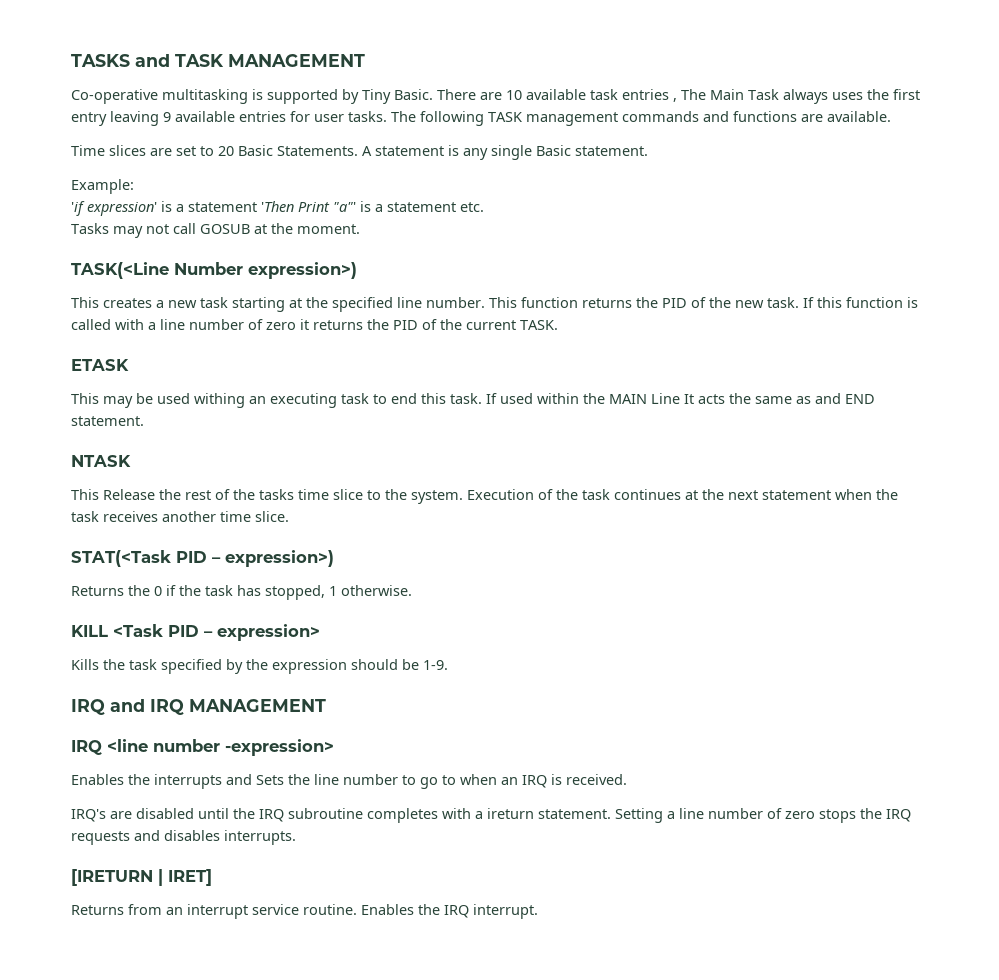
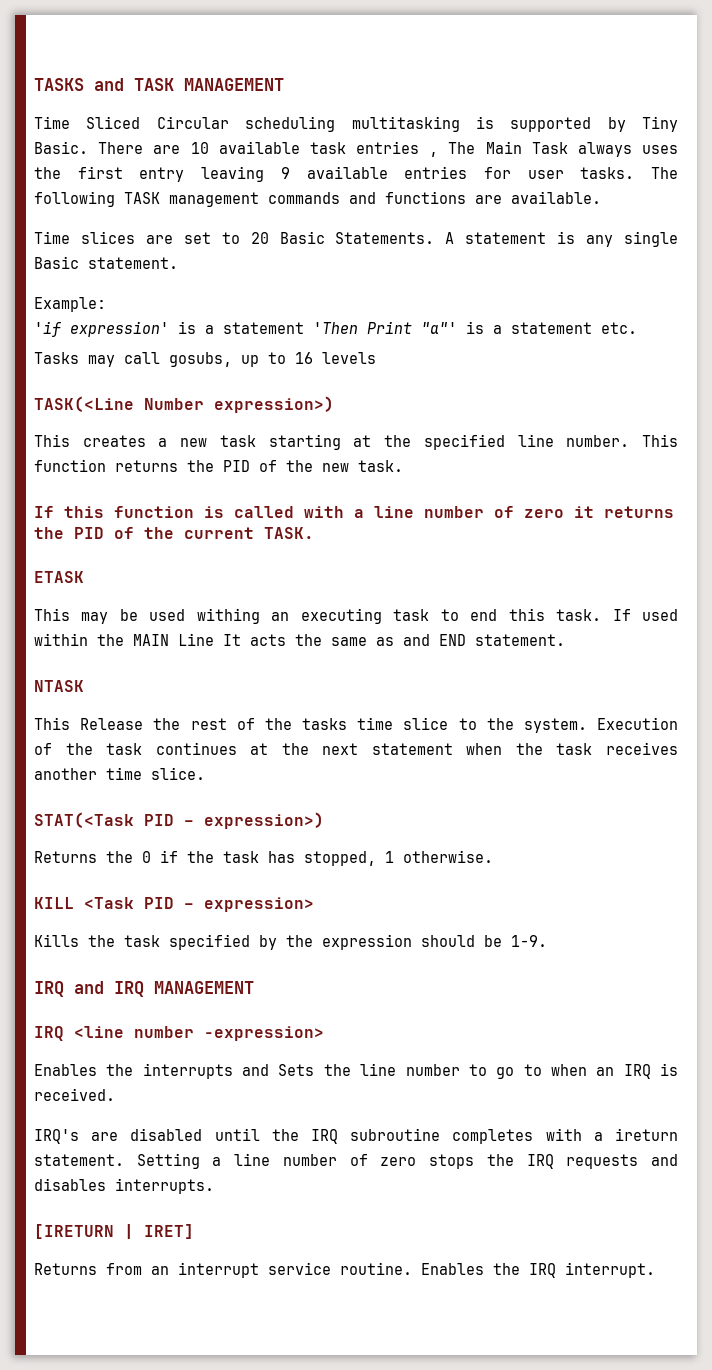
- Co-operative multitasking is supported by Tiny Basic.
+ Time Sliced Circular scheduling multitasking is supported by Tiny Basic.
- Tasks may not call GOSUB at the moment.
+ Tasks may call gosubs, up to 16 levels
- This function returns the PID of the new task. If this function is called with a line number of zero it returns the PID of the current TASK.
+ This function returns the PID of the new task.
+ If this function is called with a line number of zero it returns the PID of the current TASK.

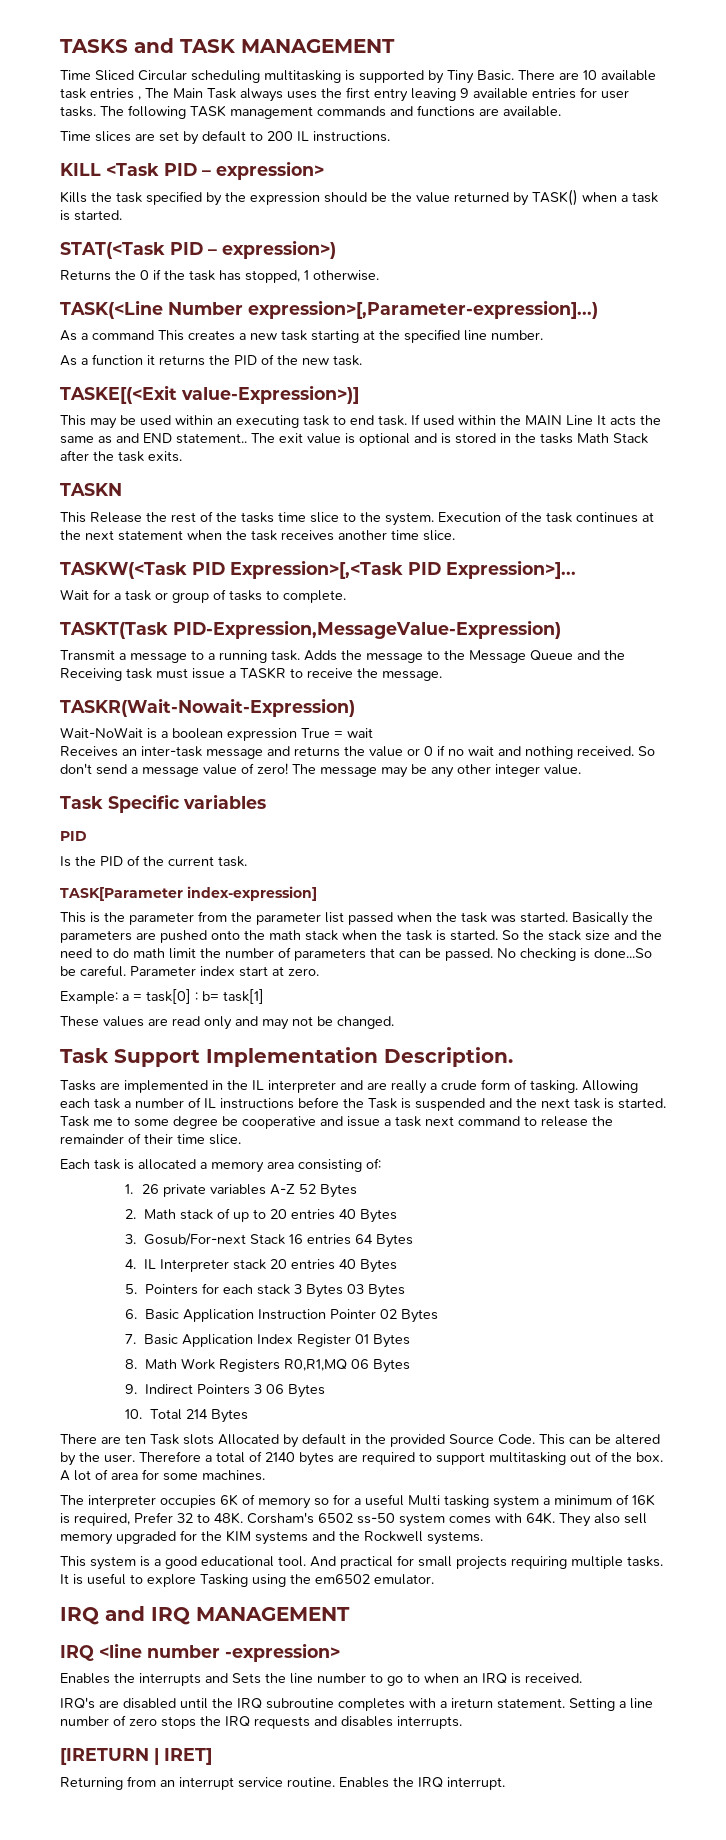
- Time slices are set to 20 Basic Statements. A statement is any single Basic statement.
- Example:
- 'if expression' is a statement 'Then Print "a"' is a statement etc.
- Tasks may call gosubs, up to 16 levels
- TASK(<Line Number expression>)
- This creates a new task starting at the specified line number. This function returns the PID of the new task.
+ Time slices are set by default to 200 IL instructions.
+ KILL <Task PID – expression>
+ Kills the task specified by the expression should be the value returned by TASK() when a task is started.
+ STAT(<Task PID – expression>)
+ Returns the 0 if the task has stopped, 1 otherwise.
+ TASK(<Line Number expression>[,Parameter-expression]...)
+ As a command This creates a new task starting at the specified line number.
+ As a function it returns the PID of the new task.
- If this function is called with a line number of zero it returns the PID of the current TASK.
- ETASK
+ TASKE[(<Exit value-Expression>)]
- This may be used withing an executing task to end this task.
+ This may be used within an executing task to end task.
- If used within the MAIN Line It acts the same as and END statement.
- NTASK
+ If used within the MAIN Line It acts the same as and END statement.. The exit value is optional and is stored in the tasks Math Stack after the task exits.
+ TASKN
- STAT(<Task PID – expression>)
- Returns the 0 if the task has stopped, 1 otherwise.
- KILL <Task PID – expression>
- Kills the task specified by the expression should be 1-9.
+ TASKW(<Task PID Expression>[,<Task PID Expression>]...
+ Wait for a task or group of tasks to complete.
+ TASKT(Task PID-Expression,MessageValue-Expression)
+ Transmit a message to a running task. Adds the message to the Message Queue and the Receiving task must issue a TASKR to receive the message.
+ TASKR(Wait-Nowait-Expression)
+ Wait-NoWait is a boolean expression True = wait
+ Receives an inter-task message and returns the value or 0 if no wait and nothing received. So don't send a message value of zero! The message may be any other integer value.
+ Task Specific variables
+ PID
+ Is the PID of the current task.
+ TASK[Parameter index-expression]
+ This is the parameter from the parameter list passed when the task was started. Basically the parameters are pushed onto the math stack when the task is started. So the stack size and the need to do math limit the number of parameters that can be passed. No checking is done...So be careful. Parameter index start at zero.
+ Example: a = task[0] : b= task[1]
+ These values are read only and may not be changed.
+ Task Support Implementation Description.
+ Tasks are implemented in the IL interpreter and are really a crude form of tasking. Allowing each task a number of IL instructions before the Task is suspended and the next task is started. Task me to some degree be cooperative and issue a task next command to release the remainder of their time slice.
+ Each task is allocated a memory area consisting of:
+ 1. 26 private variables A-Z 52 Bytes
+ 2. Math stack of up to 20 entries 40 Bytes
+ 3. Gosub/For-next Stack 16 entries 64 Bytes
+ 4. IL Interpreter stack 20 entries 40 Bytes
+ 5. Pointers for each stack 3 Bytes 03 Bytes
+ 6. Basic Application Instruction Pointer 02 Bytes
+ 7. Basic Application Index Register 01 Bytes
+ 8. Math Work Registers R0,R1,MQ 06 Bytes
+ 9. Indirect Pointers 3 06 Bytes
+ 10. Total 214 Bytes
+ There are ten Task slots Allocated by default in the provided Source Code. This can be altered by the user. Therefore a total of 2140 bytes are required to support multitasking out of the box. A lot of area for some machines.
+ The interpreter occupies 6K of memory so for a useful Multi tasking system a minimum of 16K is required, Prefer 32 to 48K. Corsham's 6502 ss-50 system comes with 64K. They also sell memory upgraded for the KIM systems and the Rockwell systems.
+ This system is a good educational tool. And practical for small projects requiring multiple tasks. It is useful to explore Tasking using the em6502 emulator.
- Returns from an interrupt service routine.
+ Returning from an interrupt service routine.

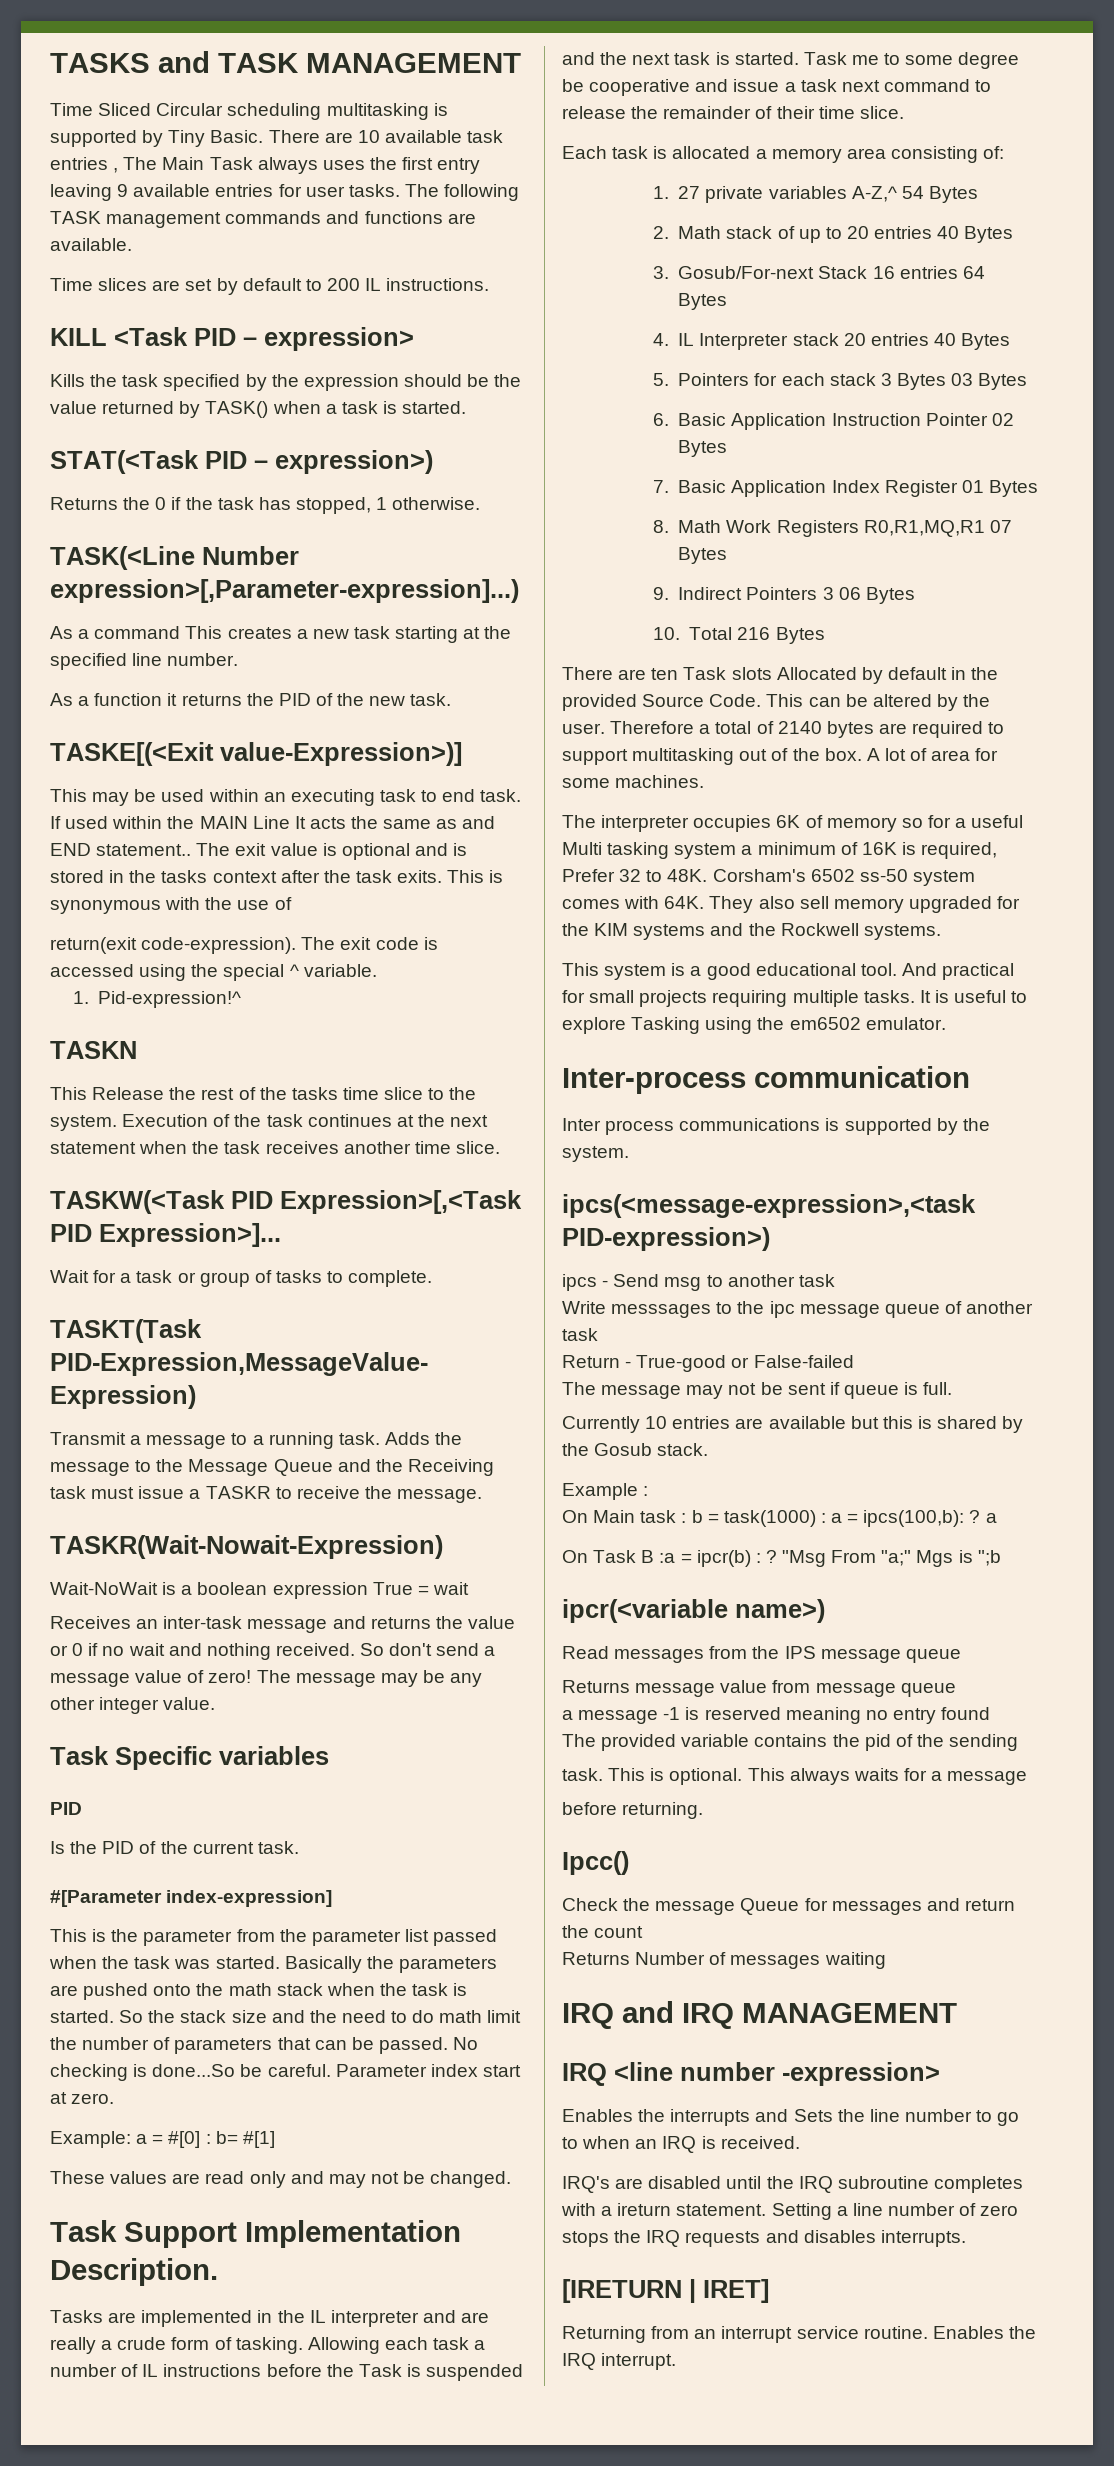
- The exit value is optional and is stored in the tasks Math Stack after the task exits.
+ The exit value is optional and is stored in the tasks context after the task exits. This is synonymous with the use of
+ return(exit code-expression). The exit code is accessed using the special ^ variable.
+ 1. Pid-expression!^
- TASK[Parameter index-expression]
+ #[Parameter index-expression]
- Example: a = task[0] : b= task[1]
+ Example: a = #[0] : b= #[1]
- 1. 26 private variables A-Z 52 Bytes
+ 1. 27 private variables A-Z,^ 54 Bytes
- 8. Math Work Registers R0,R1,MQ 06 Bytes
+ 8. Math Work Registers R0,R1,MQ,R1 07 Bytes
- 10. Total 214 Bytes
+ 10. Total 216 Bytes
+ Inter-process communication
+ Inter process communications is supported by the system.
+ ipcs(<message-expression>,<task PID-expression>)
+ ipcs - Send msg to another task
+ Write messsages to the ipc message queue of another task
+ Return - True-good or False-failed
+ The message may not be sent if queue is full.
+ Currently 10 entries are available but this is shared by the Gosub stack.
+ Example :
+ On Main task : b = task(1000) : a = ipcs(100,b): ? a
+ On Task B :a = ipcr(b) : ? "Msg From "a;" Mgs is ";b
+ ipcr(<variable name>)
+ Read messages from the IPS message queue
+ Returns message value from message queue
+ a message -1 is reserved meaning no entry found
+ The provided variable contains the pid of the sending
+ task. This is optional. This always waits for a message
+ before returning.
+ Ipcc()
+ Check the message Queue for messages and return the count
+ Returns Number of messages waiting

